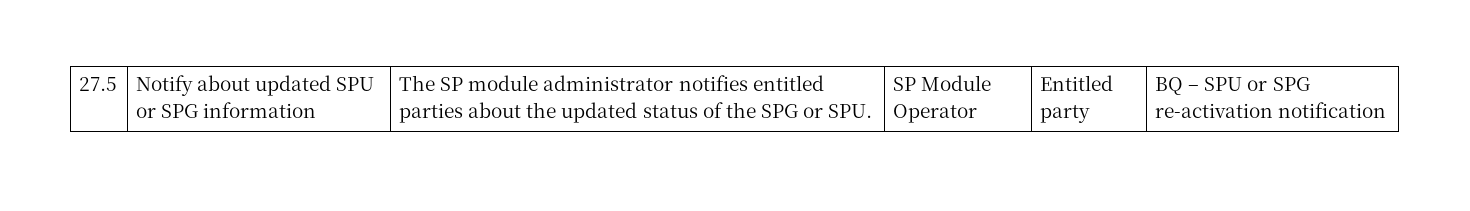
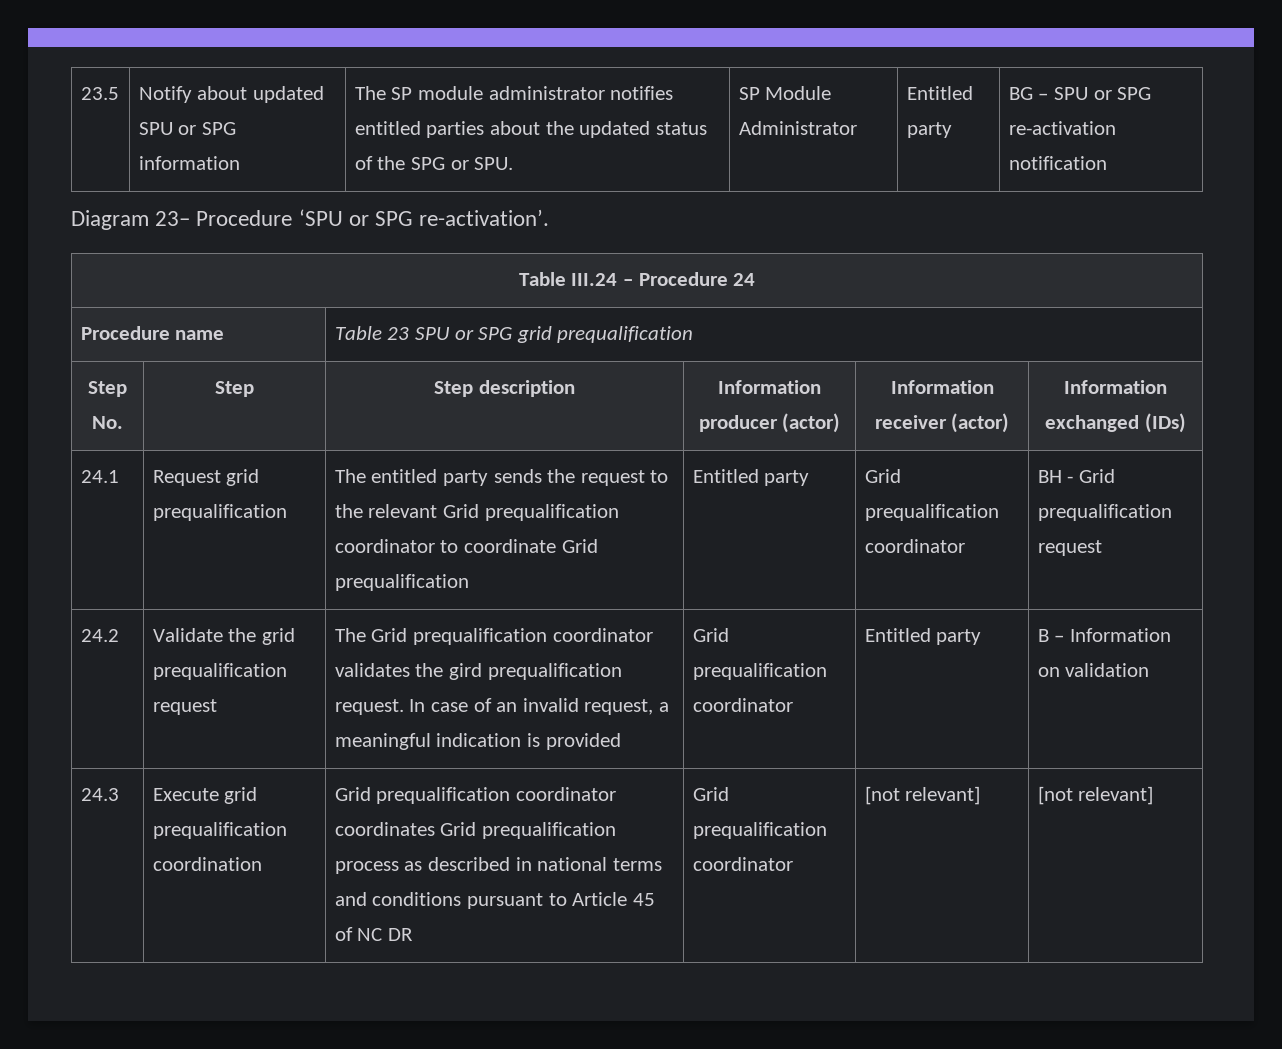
- 27.5 | Notify about updated SPU or SPG information | The SP module administrator notifies entitled parties about the updated status of the SPG or SPU. | SP Module Operator | Entitled party | BQ – SPU or SPG re-activation notification
+ 23.5 | Notify about updated SPU or SPG information | The SP module administrator notifies entitled parties about the updated status of the SPG or SPU. | SP Module Administrator | Entitled party | BG – SPU or SPG re-activation notification
+ Diagram 23– Procedure ‘SPU or SPG re-activation’.
+ Table III.24 – Procedure 24
+ Procedure name | Table 23 SPU or SPG grid prequalification
+ Step No. | Step | Step description | Information producer (actor) | Information receiver (actor) | Information exchanged (IDs)
+ 24.1 | Request grid prequalification | The entitled party sends the request to the relevant Grid prequalification coordinator to coordinate Grid prequalification | Entitled party | Grid prequalification coordinator | BH - Grid prequalification request
+ 24.2 | Validate the grid prequalification request | The Grid prequalification coordinator validates the gird prequalification request. In case of an invalid request, a meaningful indication is provided | Grid prequalification coordinator | Entitled party | B – Information on validation
+ 24.3 | Execute grid prequalification coordination | Grid prequalification coordinator coordinates Grid prequalification process as described in national terms and conditions pursuant to Article 45 of NC DR | Grid prequalification coordinator | [not relevant] | [not relevant]

